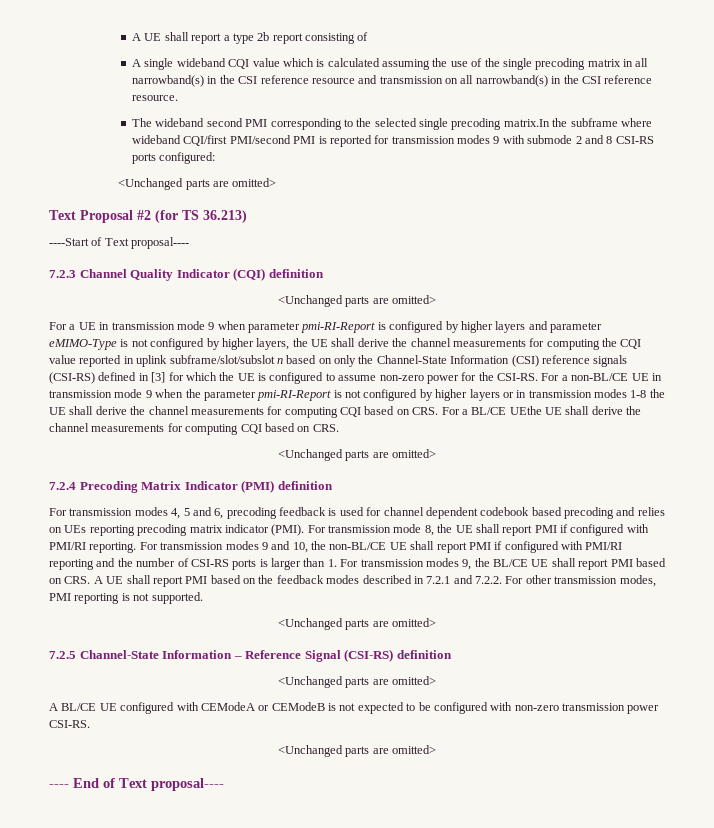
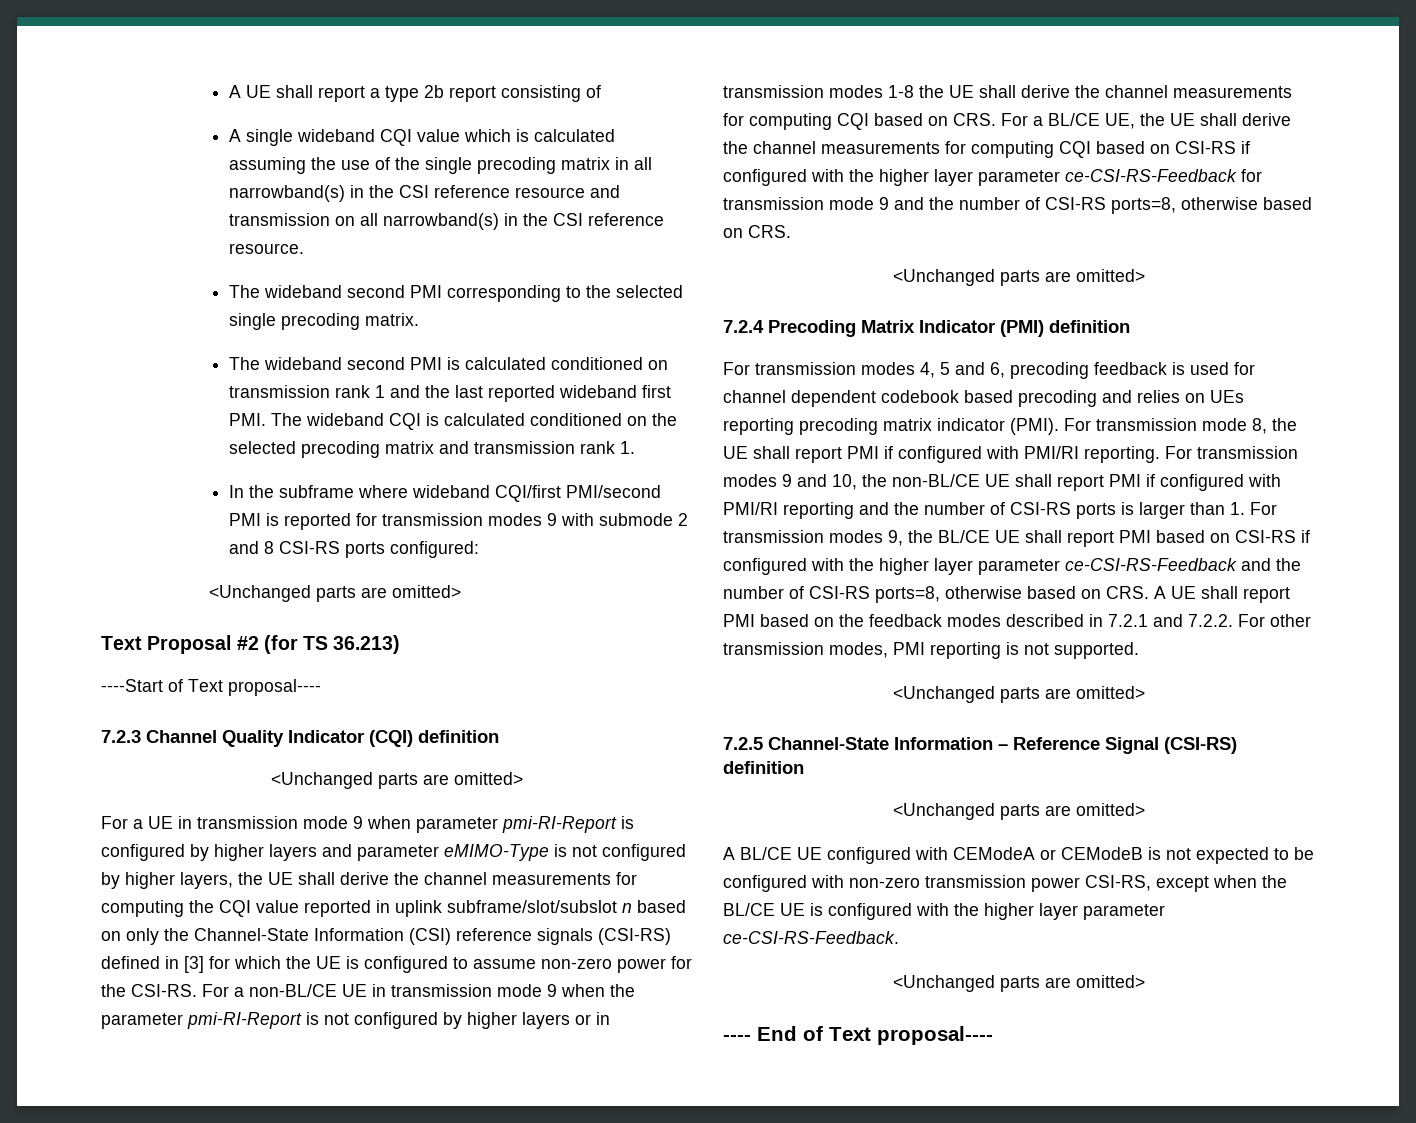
- The wideband second PMI corresponding to the selected single precoding matrix.In the subframe where wideband CQI/first PMI/second PMI is reported for transmission modes 9 with submode 2 and 8 CSI-RS ports configured:
+ The wideband second PMI corresponding to the selected single precoding matrix.
+ The wideband second PMI is calculated conditioned on transmission rank 1 and the last reported wideband first PMI. The wideband CQI is calculated conditioned on the selected precoding matrix and transmission rank 1.
+ In the subframe where wideband CQI/first PMI/second PMI is reported for transmission modes 9 with submode 2 and 8 CSI-RS ports configured:
- For a non-BL/CE UE in transmission mode 9 when the parameter pmi-RI-Report is not configured by higher layers or in transmission modes 1-8 the UE shall derive the channel measurements for computing CQI based on CRS. For a BL/CE UEthe UE shall derive the channel measurements for computing CQI based on CRS.
+ For a non-BL/CE UE in transmission mode 9 when the parameter pmi-RI-Report is not configured by higher layers or in transmission modes 1-8 the UE shall derive the channel measurements for computing CQI based on CRS. For a BL/CE UE, the UE shall derive the channel measurements for computing CQI based on CSI-RS if configured with the higher layer parameter ce-CSI-RS-Feedback for transmission mode 9 and the number of CSI-RS ports=8, otherwise based on CRS.
- For transmission modes 9 and 10, the non-BL/CE UE shall report PMI if configured with PMI/RI reporting and the number of CSI-RS ports is larger than 1. For transmission modes 9, the BL/CE UE shall report PMI based on CRS. A UE shall report PMI based on the feedback modes described in 7.2.1 and 7.2.2. For other transmission modes, PMI reporting is not supported.
+ For transmission modes 9 and 10, the non-BL/CE UE shall report PMI if configured with PMI/RI reporting and the number of CSI-RS ports is larger than 1. For transmission modes 9, the BL/CE UE shall report PMI based on CSI-RS if configured with the higher layer parameter ce-CSI-RS-Feedback and the number of CSI-RS ports=8, otherwise based on CRS. A UE shall report PMI based on the feedback modes described in 7.2.1 and 7.2.2. For other transmission modes, PMI reporting is not supported.
- A BL/CE UE configured with CEModeA or CEModeB is not expected to be configured with non-zero transmission power CSI-RS.
+ A BL/CE UE configured with CEModeA or CEModeB is not expected to be configured with non-zero transmission power CSI-RS, except when the BL/CE UE is configured with the higher layer parameter ce-CSI-RS-Feedback.

